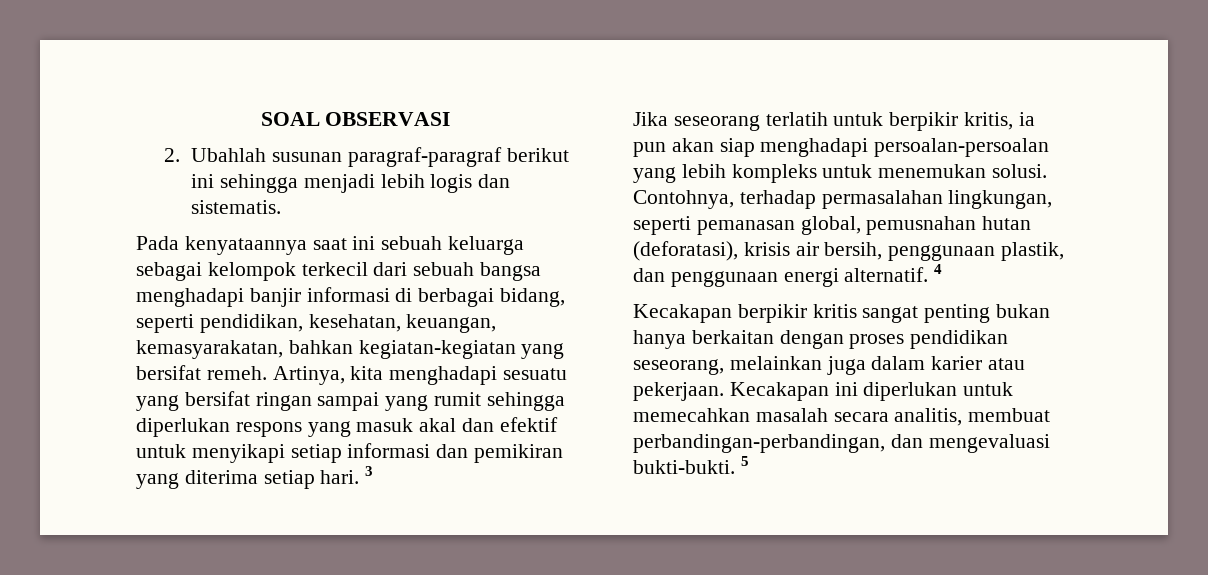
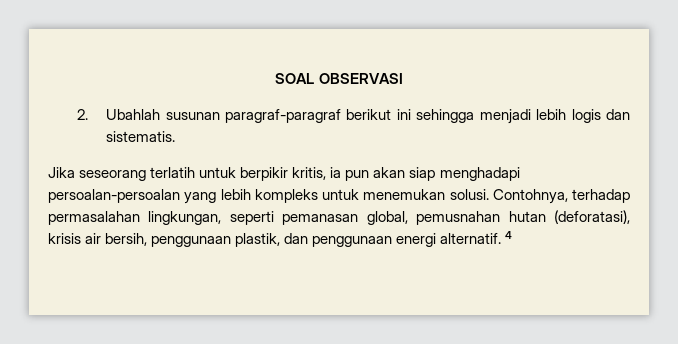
- Pada kenyataannya saat ini sebuah keluarga sebagai kelompok terkecil dari sebuah bangsa menghadapi banjir informasi di berbagai bidang, seperti pendidikan, kesehatan, keuangan, kemasyarakatan, bahkan kegiatan-kegiatan yang bersifat remeh. Artinya, kita menghadapi sesuatu yang bersifat ringan sampai yang rumit sehingga diperlukan respons yang masuk akal dan efektif untuk menyikapi setiap informasi dan pemikiran yang diterima setiap hari. 3
- Kecakapan berpikir kritis sangat penting bukan hanya berkaitan dengan proses pendidikan seseorang, melainkan juga dalam karier atau pekerjaan. Kecakapan ini diperlukan untuk memecahkan masalah secara analitis, membuat perbandingan-perbandingan, dan mengevaluasi bukti-bukti. 5

